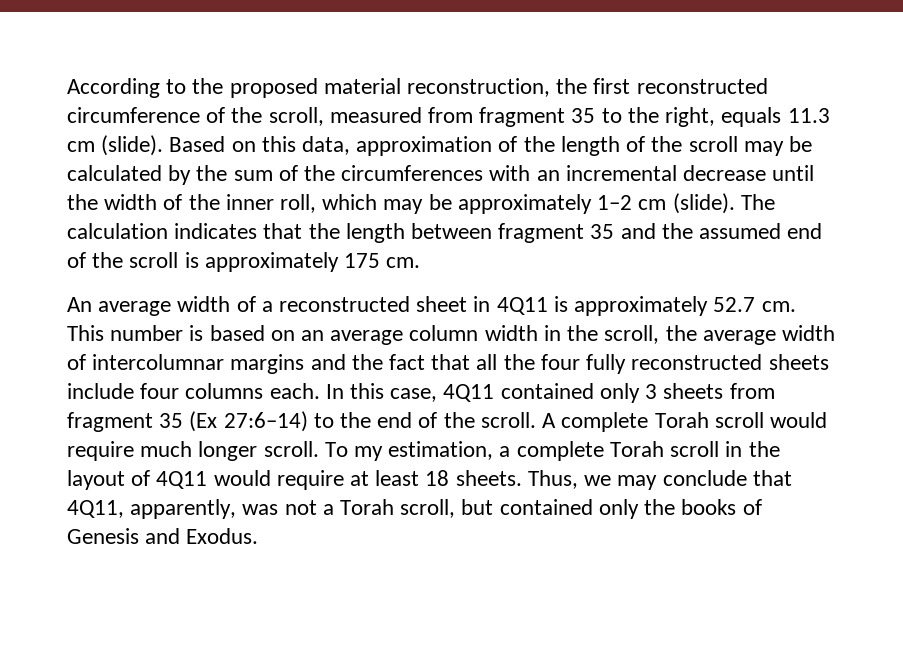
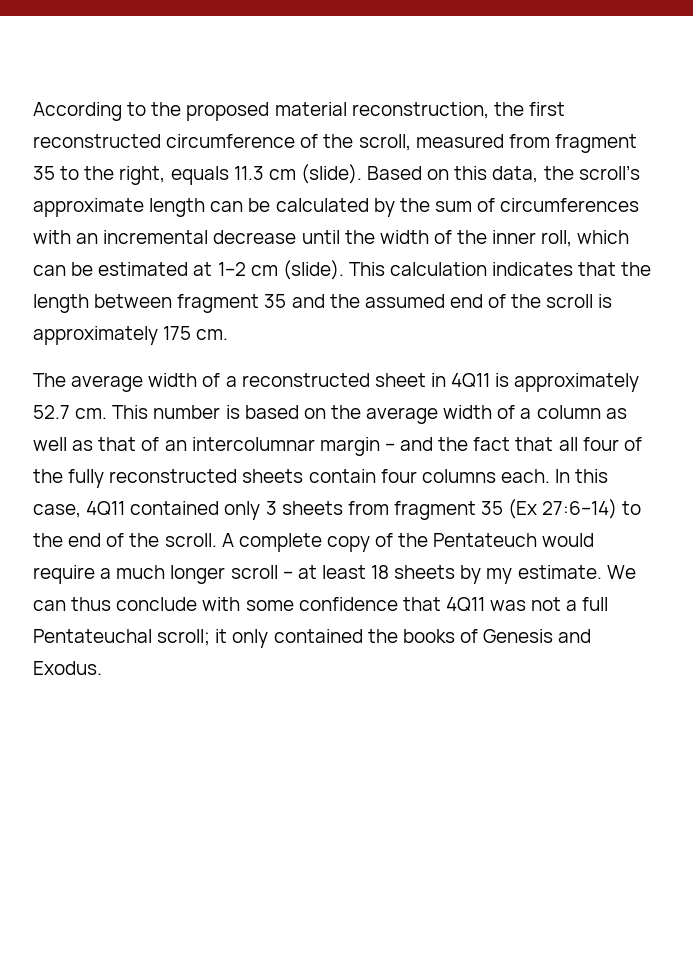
- Based on this data, approximation of the length of the scroll may be calculated by the sum of the circumferences with an incremental decrease until the width of the inner roll, which may be approximately 1–2 cm (slide).
+ Based on this data, the scroll’s approximate length can be calculated by the sum of circumferences with an incremental decrease until the width of the inner roll, which can be estimated at 1–2 cm (slide).
- The calculation indicates that the length between fragment 35 and the assumed end of the scroll is approximately 175 cm.
+ This calculation indicates that the length between fragment 35 and the assumed end of the scroll is approximately 175 cm.
- An average width of a reconstructed sheet in 4Q11 is approximately 52.7 cm.
+ The average width of a reconstructed sheet in 4Q11 is approximately 52.7 cm.
- This number is based on an average column width in the scroll, the average width of intercolumnar margins and the fact that all the four fully reconstructed sheets include four columns each.
+ This number is based on the average width of a column as well as that of an intercolumnar margin – and the fact that all four of the fully reconstructed sheets contain four columns each.
- A complete Torah scroll would require much longer scroll. To my estimation, a complete Torah scroll in the layout of 4Q11 would require at least 18 sheets. Thus, we may conclude that 4Q11, apparently, was not a Torah scroll, but contained only the books of Genesis and Exodus.
+ A complete copy of the Pentateuch would require a much longer scroll – at least 18 sheets by my estimate. We can thus conclude with some confidence that 4Q11 was not a full Pentateuchal scroll; it only contained the books of Genesis and Exodus.

